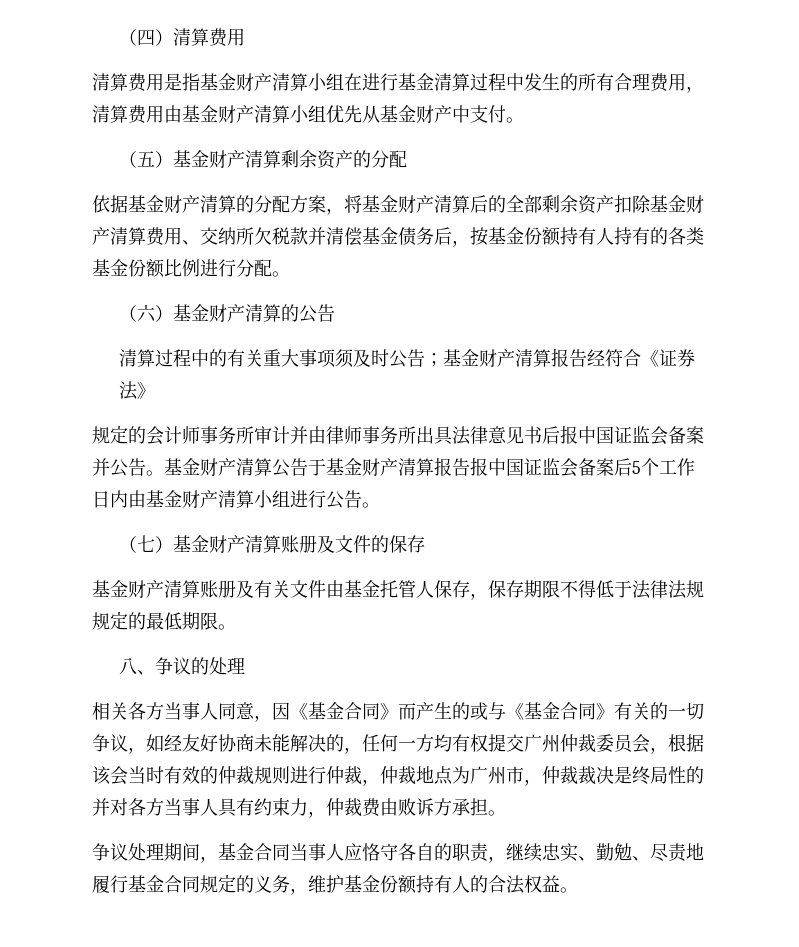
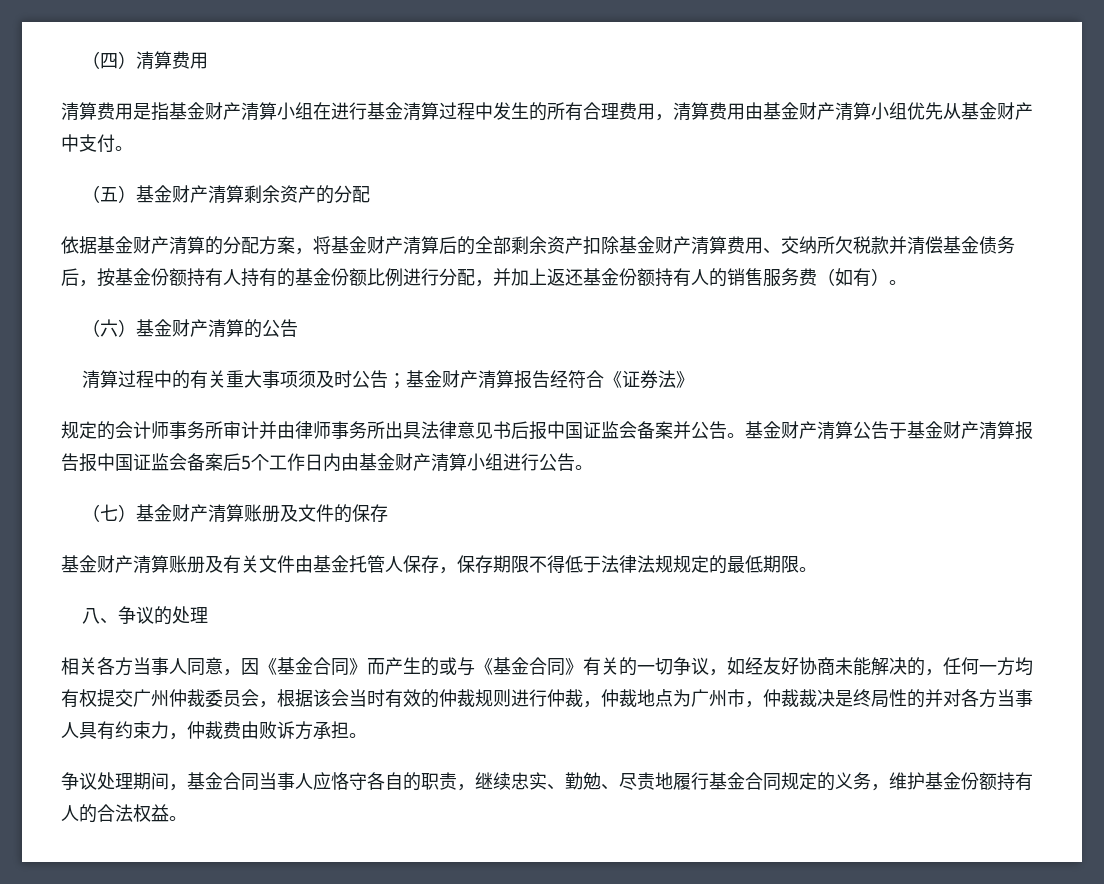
- 依据基金财产清算的分配方案，将基金财产清算后的全部剩余资产扣除基金财产清算费用、交纳所欠税款并清偿基金债务后，按基金份额持有人持有的各类基金份额比例进行分配。
+ 依据基金财产清算的分配方案，将基金财产清算后的全部剩余资产扣除基金财产清算费用、交纳所欠税款并清偿基金债务后，按基金份额持有人持有的基金份额比例进行分配，并加上返还基金份额持有人的销售服务费（如有）。

